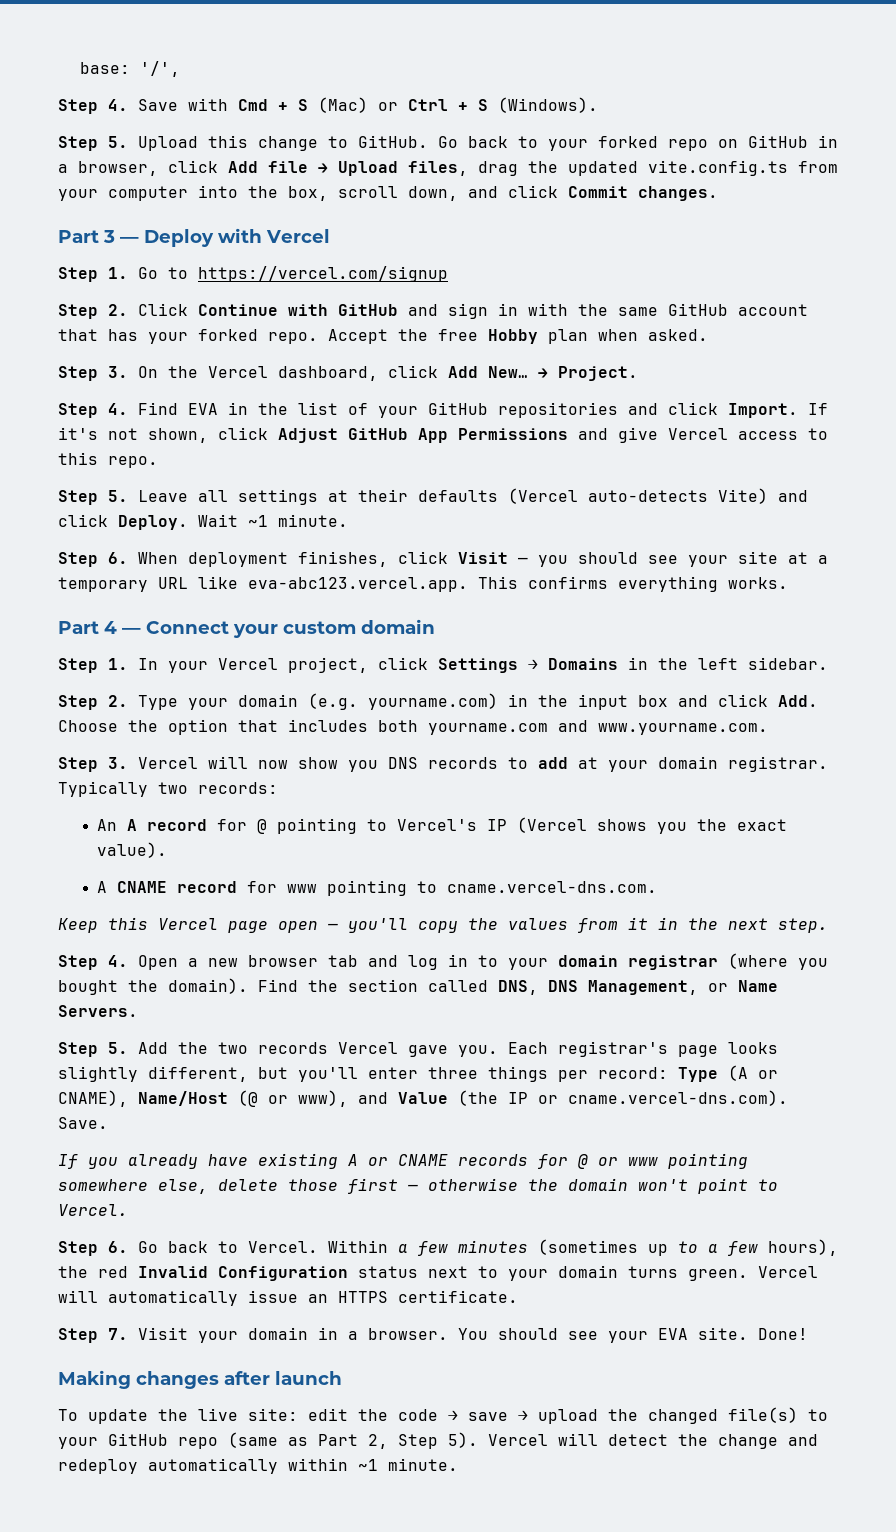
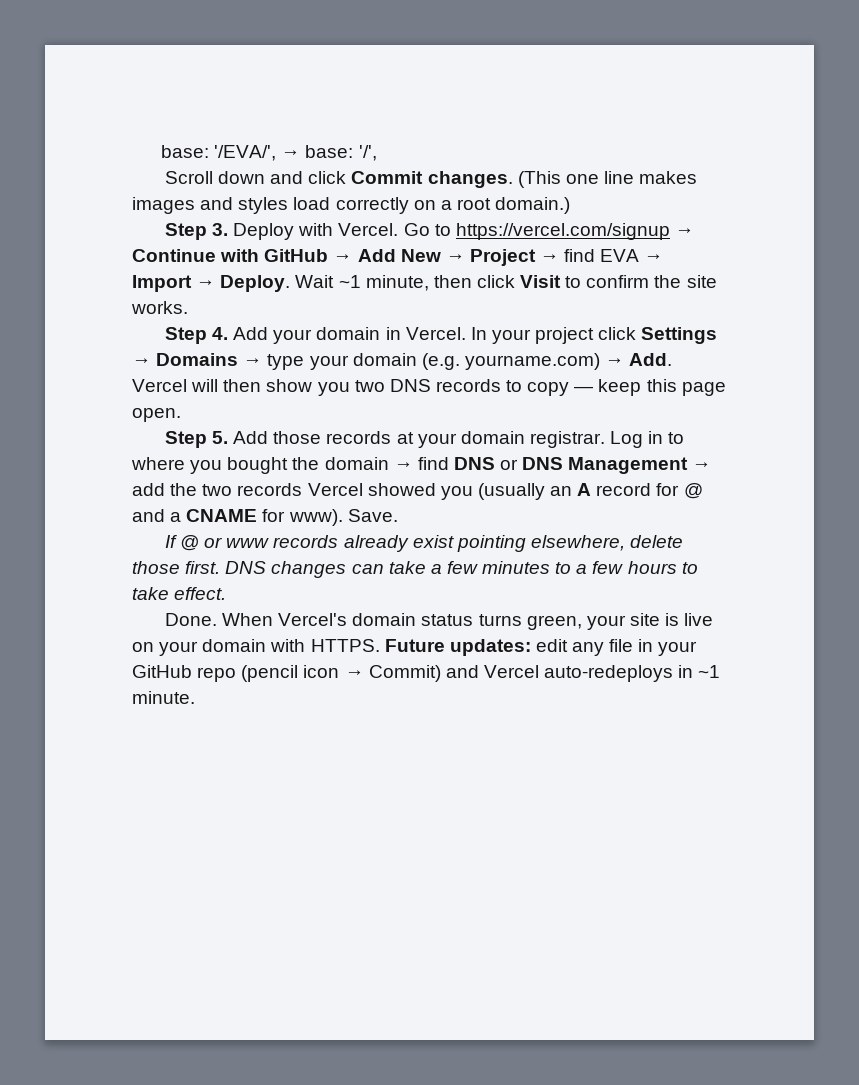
- base: '/',
- Step 4. Save with Cmd + S (Mac) or Ctrl + S (Windows).
- Step 5. Upload this change to GitHub. Go back to your forked repo on GitHub in a browser, click Add file → Upload files, drag the updated vite.config.ts from your computer into the box, scroll down, and click Commit changes.
- Part 3 — Deploy with Vercel
- Step 1. Go to https://vercel.com/signup
- Step 2. Click Continue with GitHub and sign in with the same GitHub account that has your forked repo. Accept the free Hobby plan when asked.
- Step 3. On the Vercel dashboard, click Add New… → Project.
- Step 4. Find EVA in the list of your GitHub repositories and click Import. If it's not shown, click Adjust GitHub App Permissions and give Vercel access to this repo.
- Step 5. Leave all settings at their defaults (Vercel auto-detects Vite) and click Deploy. Wait ~1 minute.
- Step 6. When deployment finishes, click Visit — you should see your site at a temporary URL like eva-abc123.vercel.app. This confirms everything works.
- Part 4 — Connect your custom domain
- Step 1. In your Vercel project, click Settings → Domains in the left sidebar.
- Step 2. Type your domain (e.g. yourname.com) in the input box and click Add. Choose the option that includes both yourname.com and www.yourname.com.
- Step 3. Vercel will now show you DNS records to add at your domain registrar. Typically two records:
- An A record for @ pointing to Vercel's IP (Vercel shows you the exact value).
- A CNAME record for www pointing to cname.vercel-dns.com.
- Keep this Vercel page open — you'll copy the values from it in the next step.
- Step 4. Open a new browser tab and log in to your domain registrar (where you bought the domain). Find the section called DNS, DNS Management, or Name Servers.
- Step 5. Add the two records Vercel gave you. Each registrar's page looks slightly different, but you'll enter three things per record: Type (A or CNAME), Name/Host (@ or www), and Value (the IP or cname.vercel-dns.com). Save.
- If you already have existing A or CNAME records for @ or www pointing somewhere else, delete those first — otherwise the domain won't point to Vercel.
- Step 6. Go back to Vercel. Within a few minutes (sometimes up to a few hours), the red Invalid Configuration status next to your domain turns green. Vercel will automatically issue an HTTPS certificate.
- Step 7. Visit your domain in a browser. You should see your EVA site. Done!
- Making changes after launch
- To update the live site: edit the code → save → upload the changed file(s) to your GitHub repo (same as Part 2, Step 5). Vercel will detect the change and redeploy automatically within ~1 minute.
+ base: '/EVA/', → base: '/',
+ Scroll down and click Commit changes. (This one line makes images and styles load correctly on a root domain.)
+ Step 3. Deploy with Vercel. Go to https://vercel.com/signup → Continue with GitHub → Add New → Project → find EVA → Import → Deploy. Wait ~1 minute, then click Visit to confirm the site works.
+ Step 4. Add your domain in Vercel. In your project click Settings → Domains → type your domain (e.g. yourname.com) → Add. Vercel will then show you two DNS records to copy — keep this page open.
+ Step 5. Add those records at your domain registrar. Log in to where you bought the domain → find DNS or DNS Management → add the two records Vercel showed you (usually an A record for @ and a CNAME for www). Save.
+ If @ or www records already exist pointing elsewhere, delete those first. DNS changes can take a few minutes to a few hours to take effect.
+ Done. When Vercel's domain status turns green, your site is live on your domain with HTTPS. Future updates: edit any file in your GitHub repo (pencil icon → Commit) and Vercel auto-redeploys in ~1 minute.

